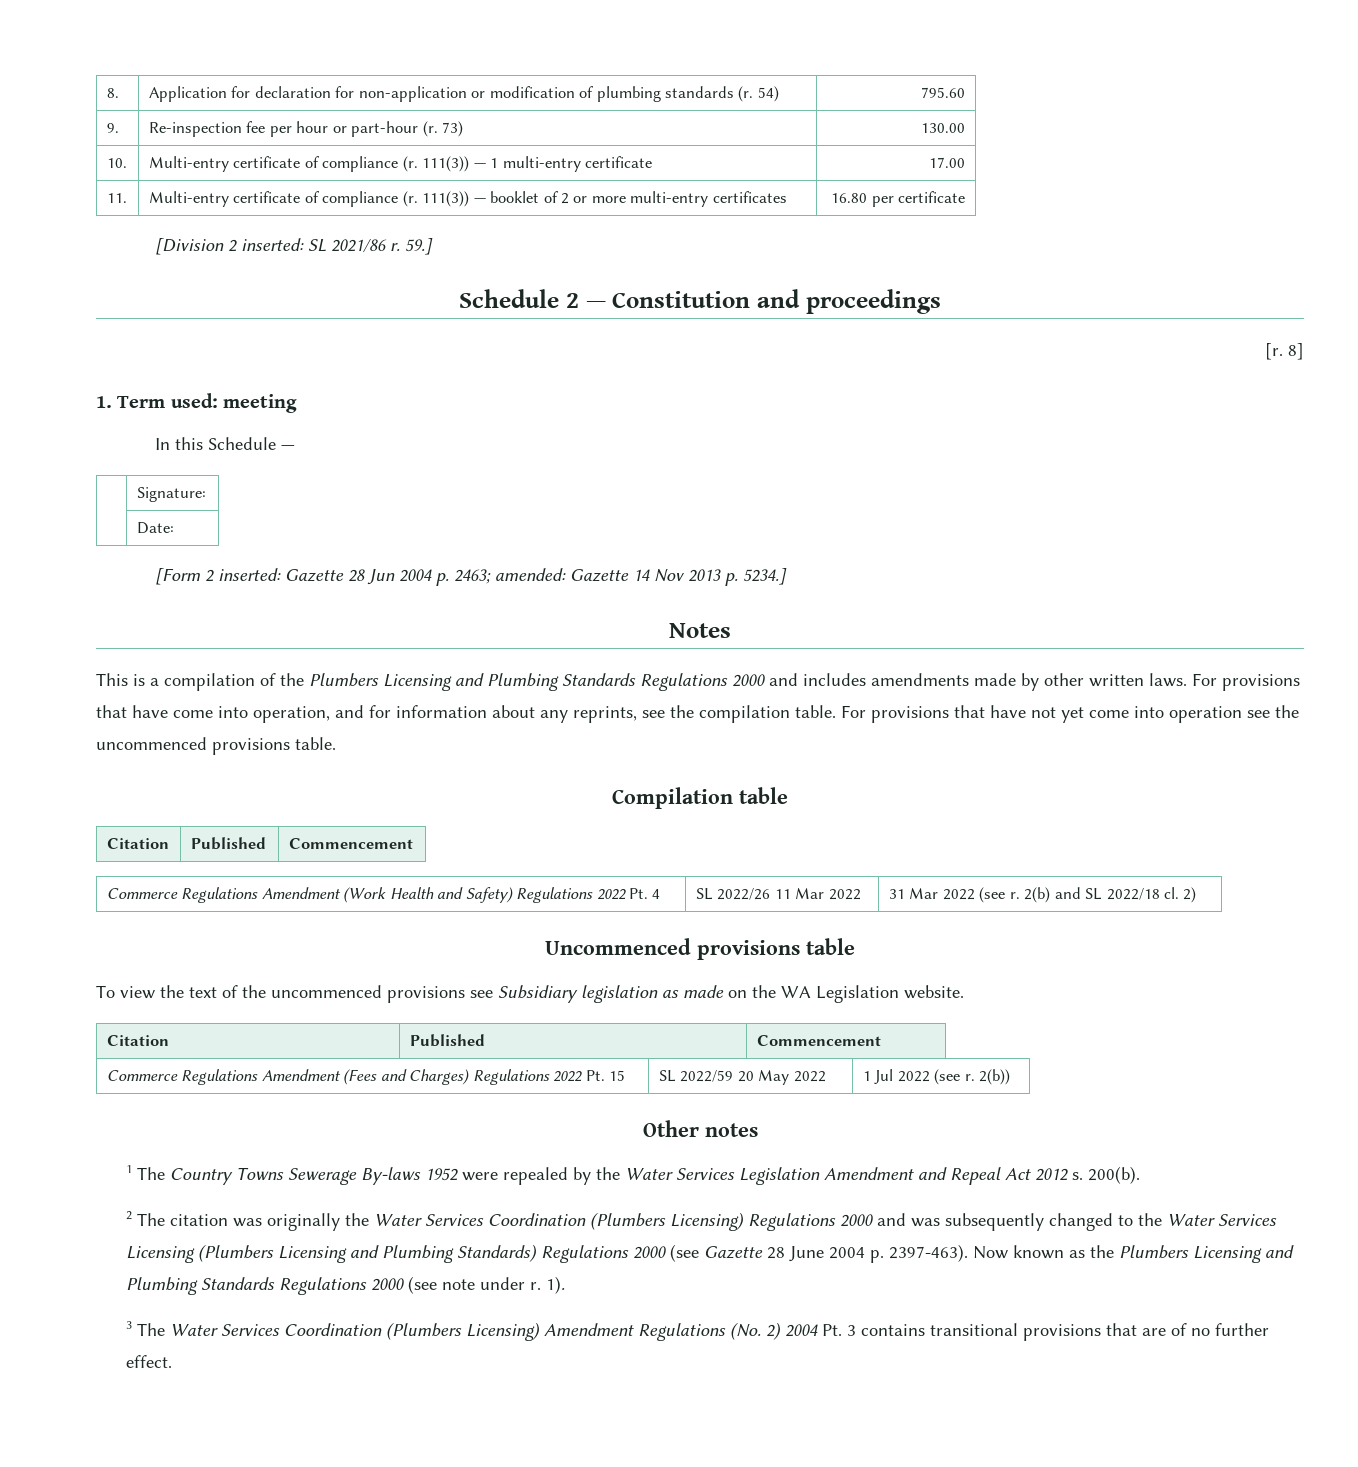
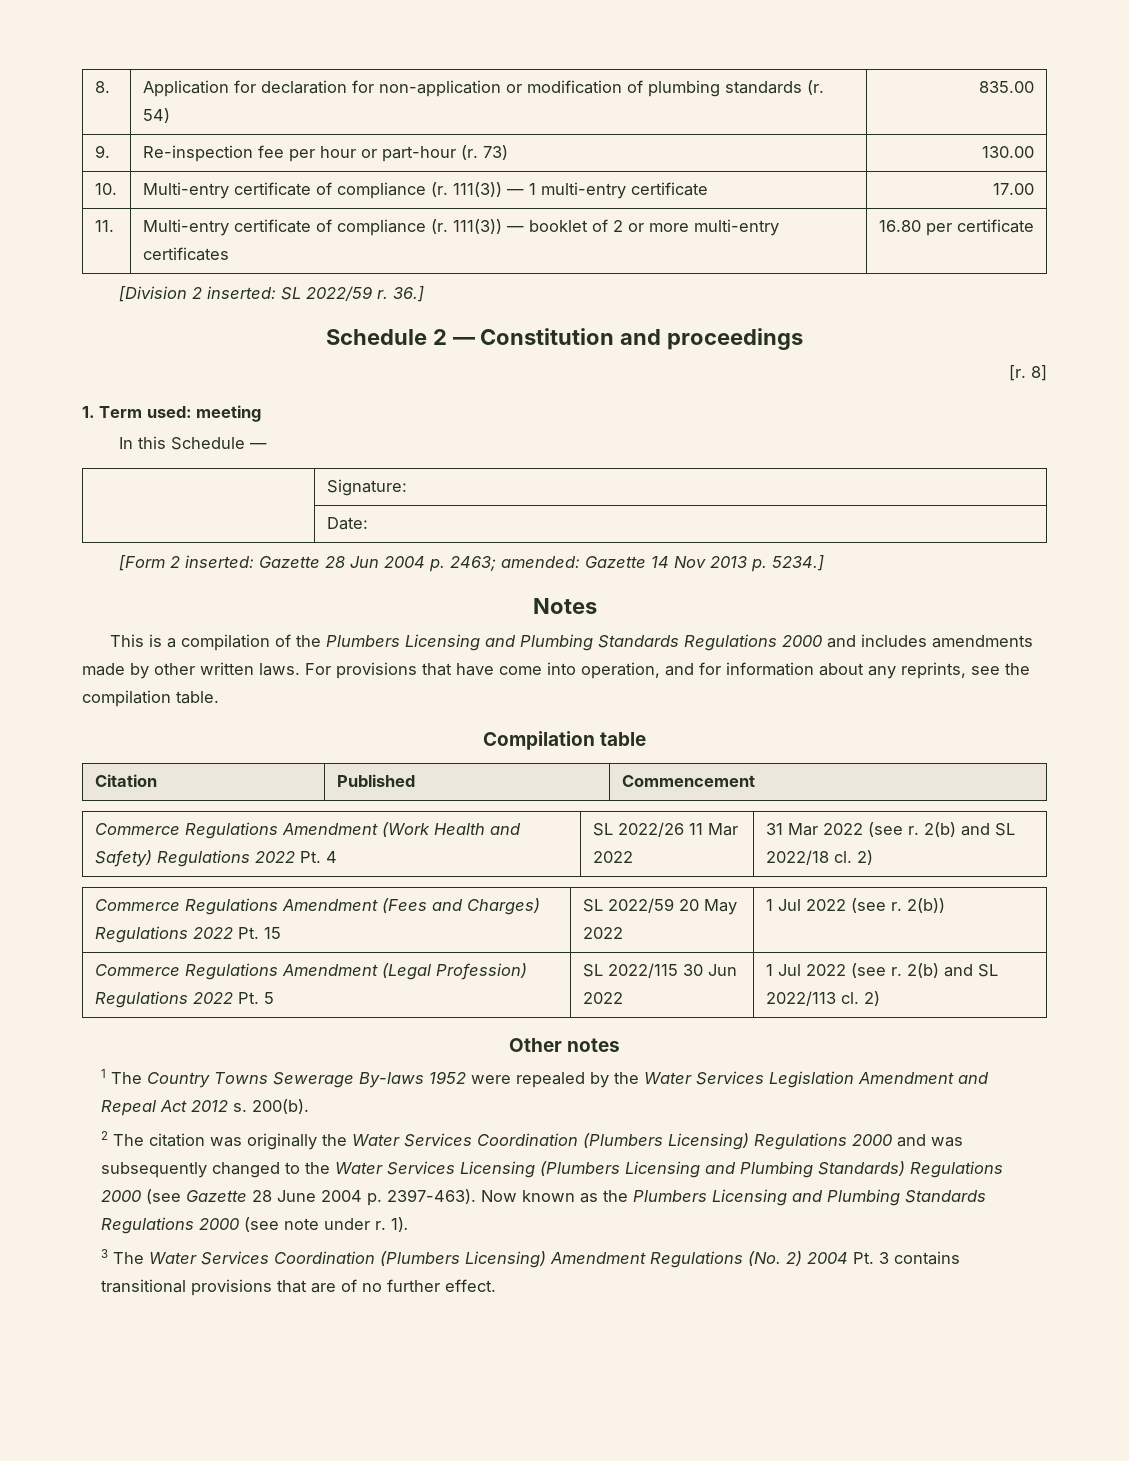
- 8. | Application for declaration for non-application or modification of plumbing standards (r. 54) | 795.60
+ 8. | Application for declaration for non-application or modification of plumbing standards (r. 54) | 835.00
- [Division 2 inserted: SL 2021/86 r. 59.]
+ [Division 2 inserted: SL 2022/59 r. 36.]
- For provisions that have not yet come into operation see the uncommenced provisions table.
- Uncommenced provisions table
- To view the text of the uncommenced provisions see Subsidiary legislation as made on the WA Legislation website.
- Citation | Published | Commencement
+ Commerce Regulations Amendment (Legal Profession) Regulations 2022 Pt. 5 | SL 2022/115 30 Jun 2022 | 1 Jul 2022 (see r. 2(b) and SL 2022/113 cl. 2)

